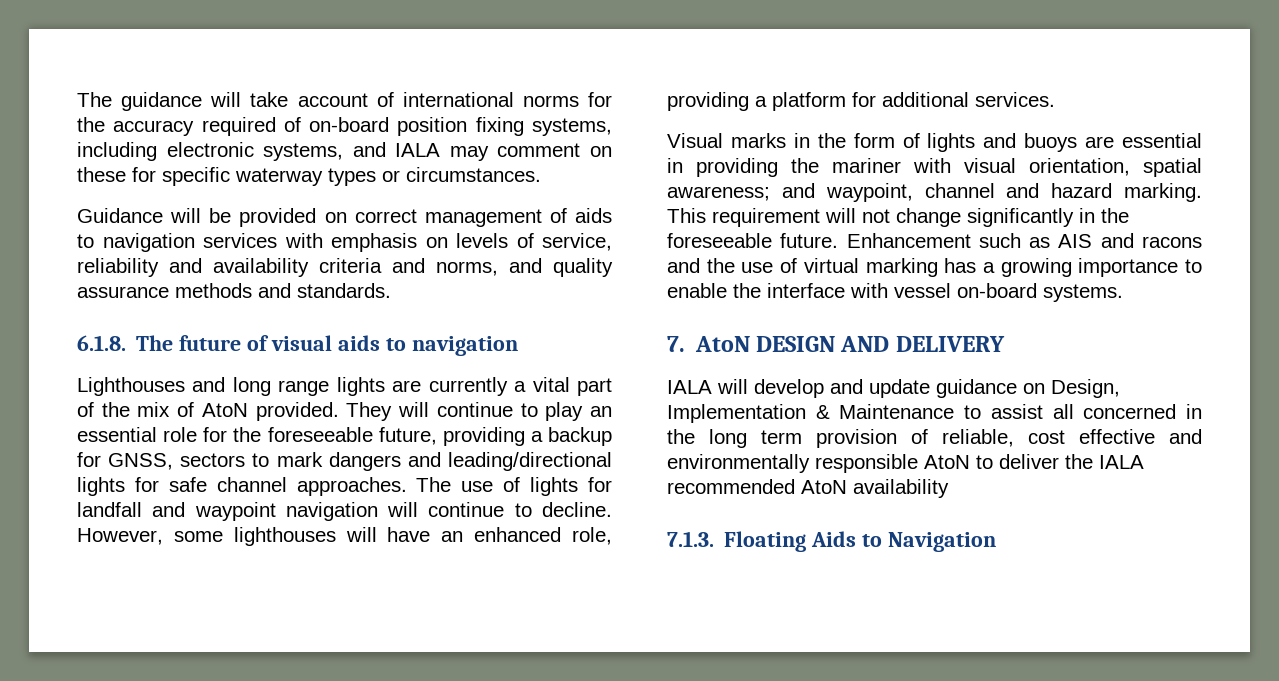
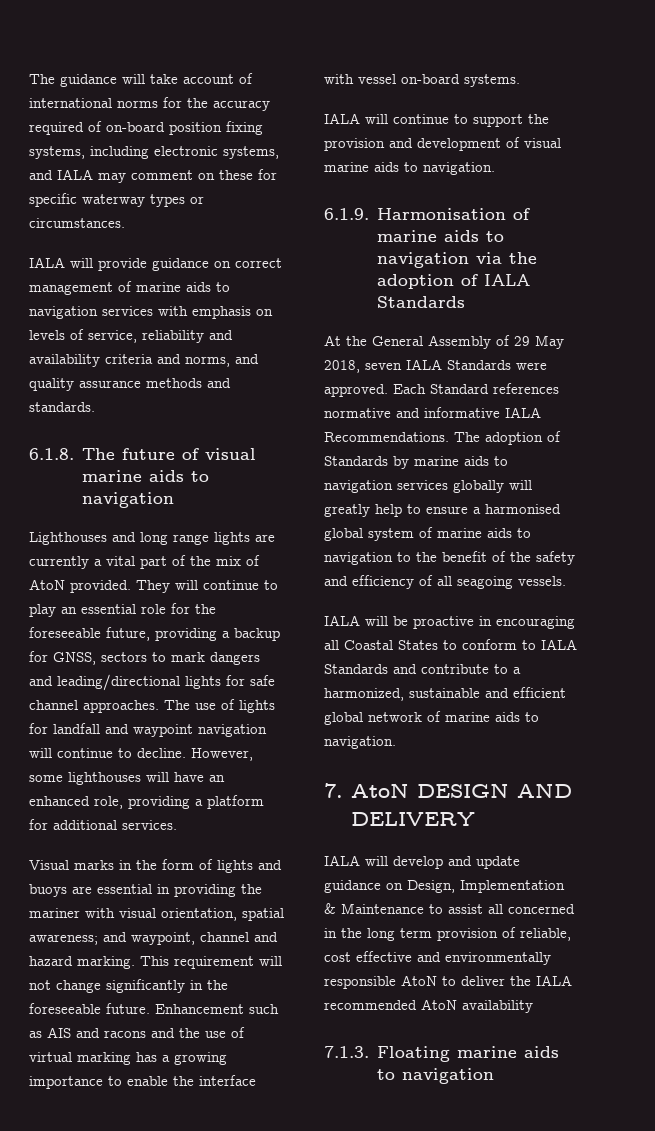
- Guidance will be provided on correct management of aids to navigation services with emphasis on levels of service, reliability and availability criteria and norms, and quality assurance methods and standards.
+ IALA will provide guidance on correct management of marine aids to navigation services with emphasis on levels of service, reliability and availability criteria and norms, and quality assurance methods and standards.
- 6.1.8. The future of visual aids to navigation
+ 6.1.8. The future of visual marine aids to navigation
+ IALA will continue to support the provision and development of visual marine aids to navigation.
+ 6.1.9. Harmonisation of marine aids to navigation via the adoption of IALA Standards
+ At the General Assembly of 29 May 2018, seven IALA Standards were approved. Each Standard references normative and informative IALA Recommendations. The adoption of Standards by marine aids to navigation services globally will greatly help to ensure a harmonised global system of marine aids to navigation to the benefit of the safety and efficiency of all seagoing vessels.
+ IALA will be proactive in encouraging all Coastal States to conform to IALA Standards and contribute to a harmonized, sustainable and efficient global network of marine aids to navigation.
- 7.1.3. Floating Aids to Navigation
+ 7.1.3. Floating marine aids to navigation

